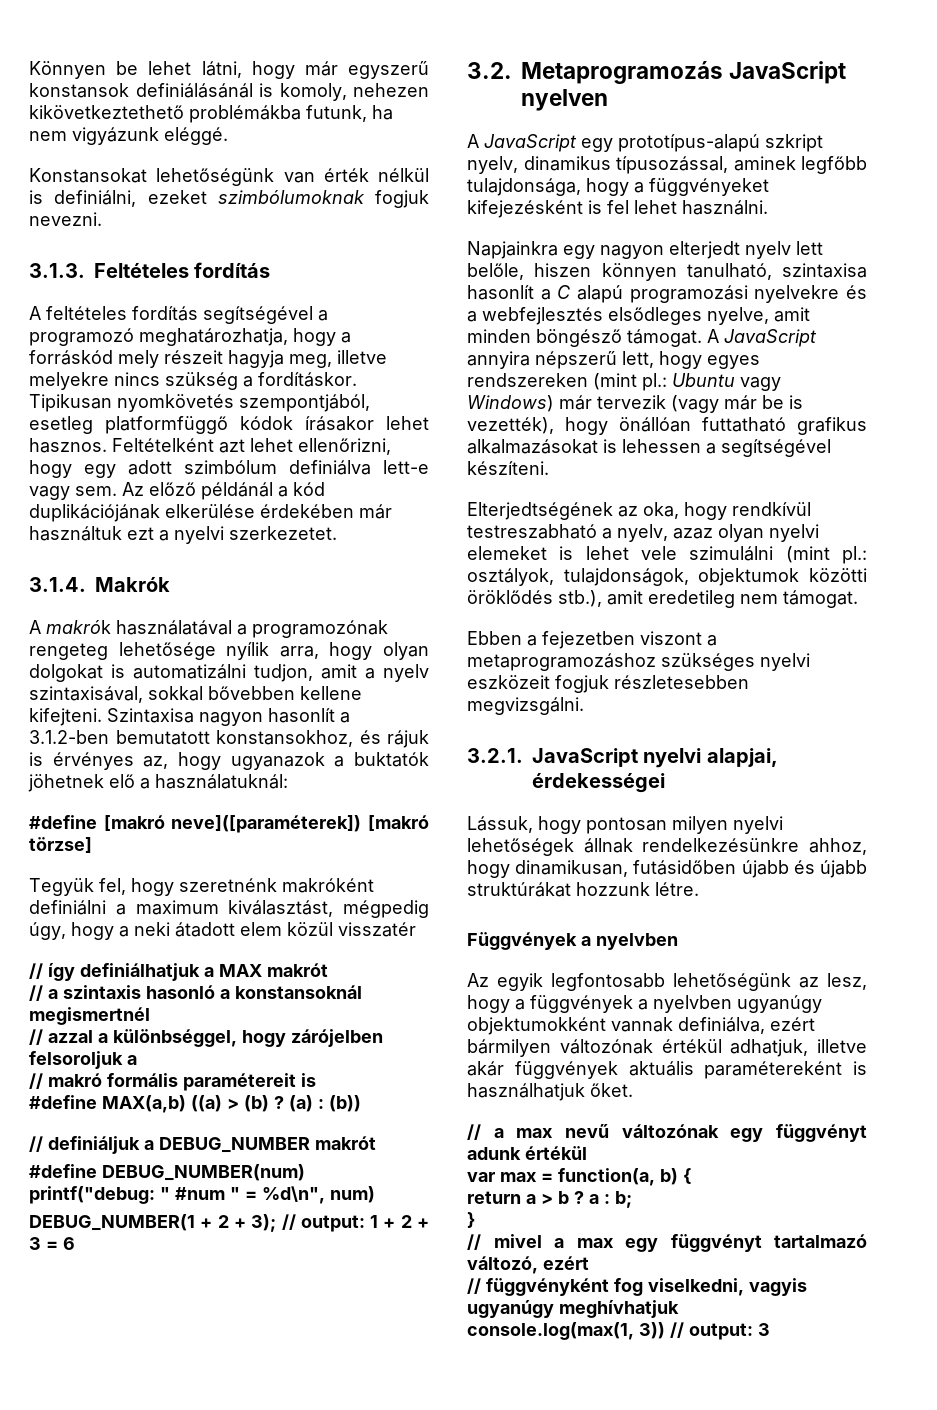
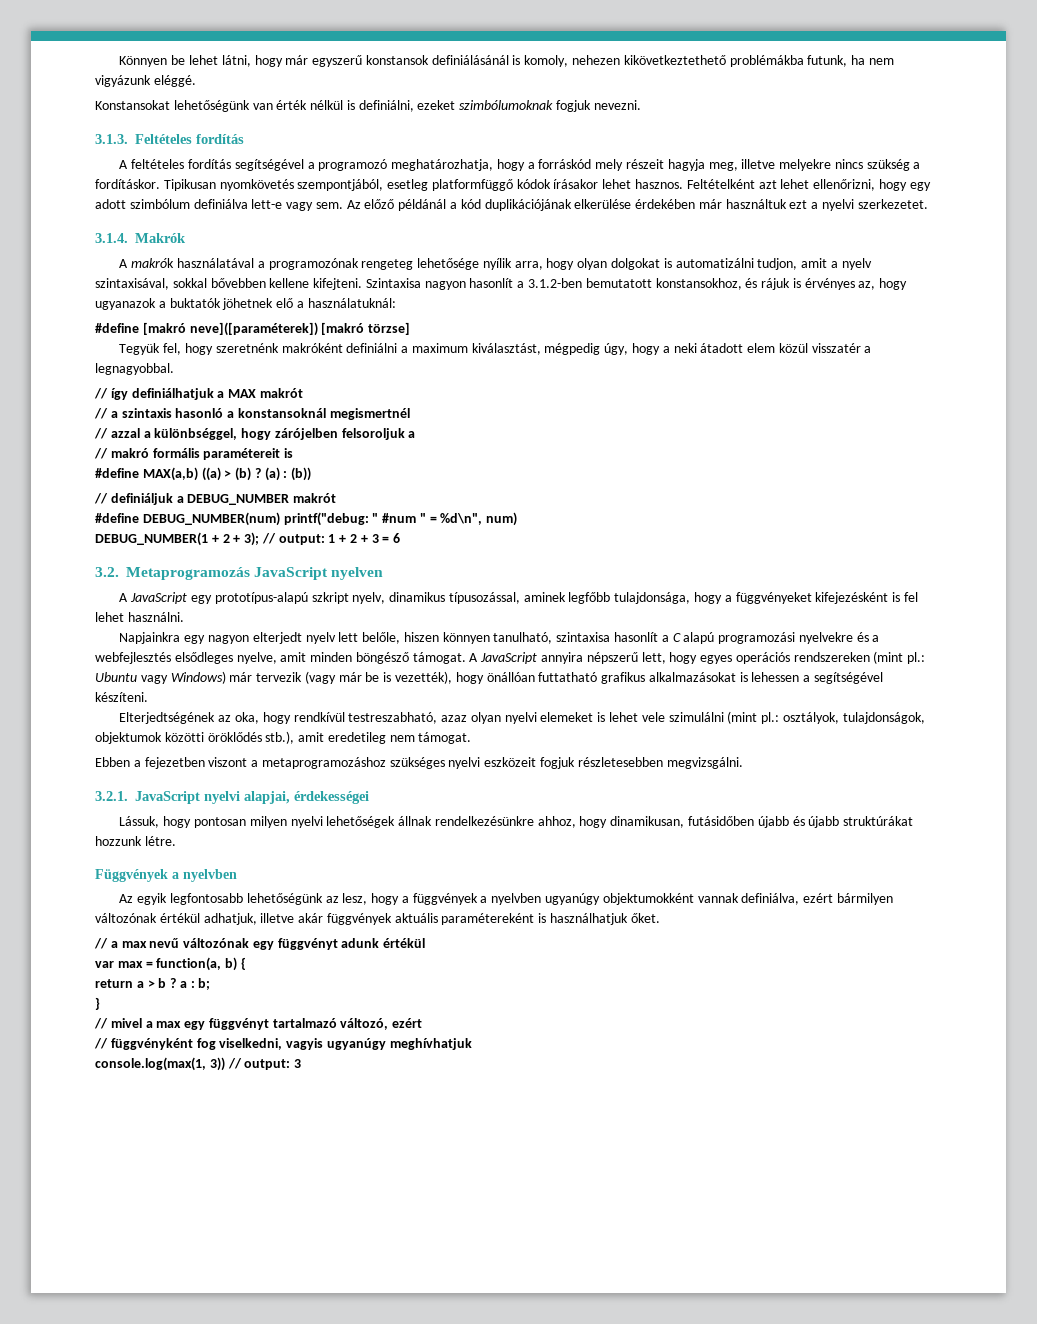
- Tegyük fel, hogy szeretnénk makróként definiálni a maximum kiválasztást, mégpedig úgy, hogy a neki átadott elem közül visszatér
+ Tegyük fel, hogy szeretnénk makróként definiálni a maximum kiválasztást, mégpedig úgy, hogy a neki átadott elem közül visszatér a legnagyobbal.
- A JavaScript annyira népszerű lett, hogy egyes rendszereken (mint pl.: Ubuntu vagy Windows) már tervezik (vagy már be is vezették), hogy önállóan futtatható grafikus alkalmazásokat is lehessen a segítségével készíteni.
+ A JavaScript annyira népszerű lett, hogy egyes operációs rendszereken (mint pl.: Ubuntu vagy Windows) már tervezik (vagy már be is vezették), hogy önállóan futtatható grafikus alkalmazásokat is lehessen a segítségével készíteni.
- Elterjedtségének az oka, hogy rendkívül testreszabható a nyelv, azaz olyan nyelvi elemeket is lehet vele szimulálni (mint pl.: osztályok, tulajdonságok, objektumok közötti öröklődés stb.), amit eredetileg nem támogat.
+ Elterjedtségének az oka, hogy rendkívül testreszabható, azaz olyan nyelvi elemeket is lehet vele szimulálni (mint pl.: osztályok, tulajdonságok, objektumok közötti öröklődés stb.), amit eredetileg nem támogat.

